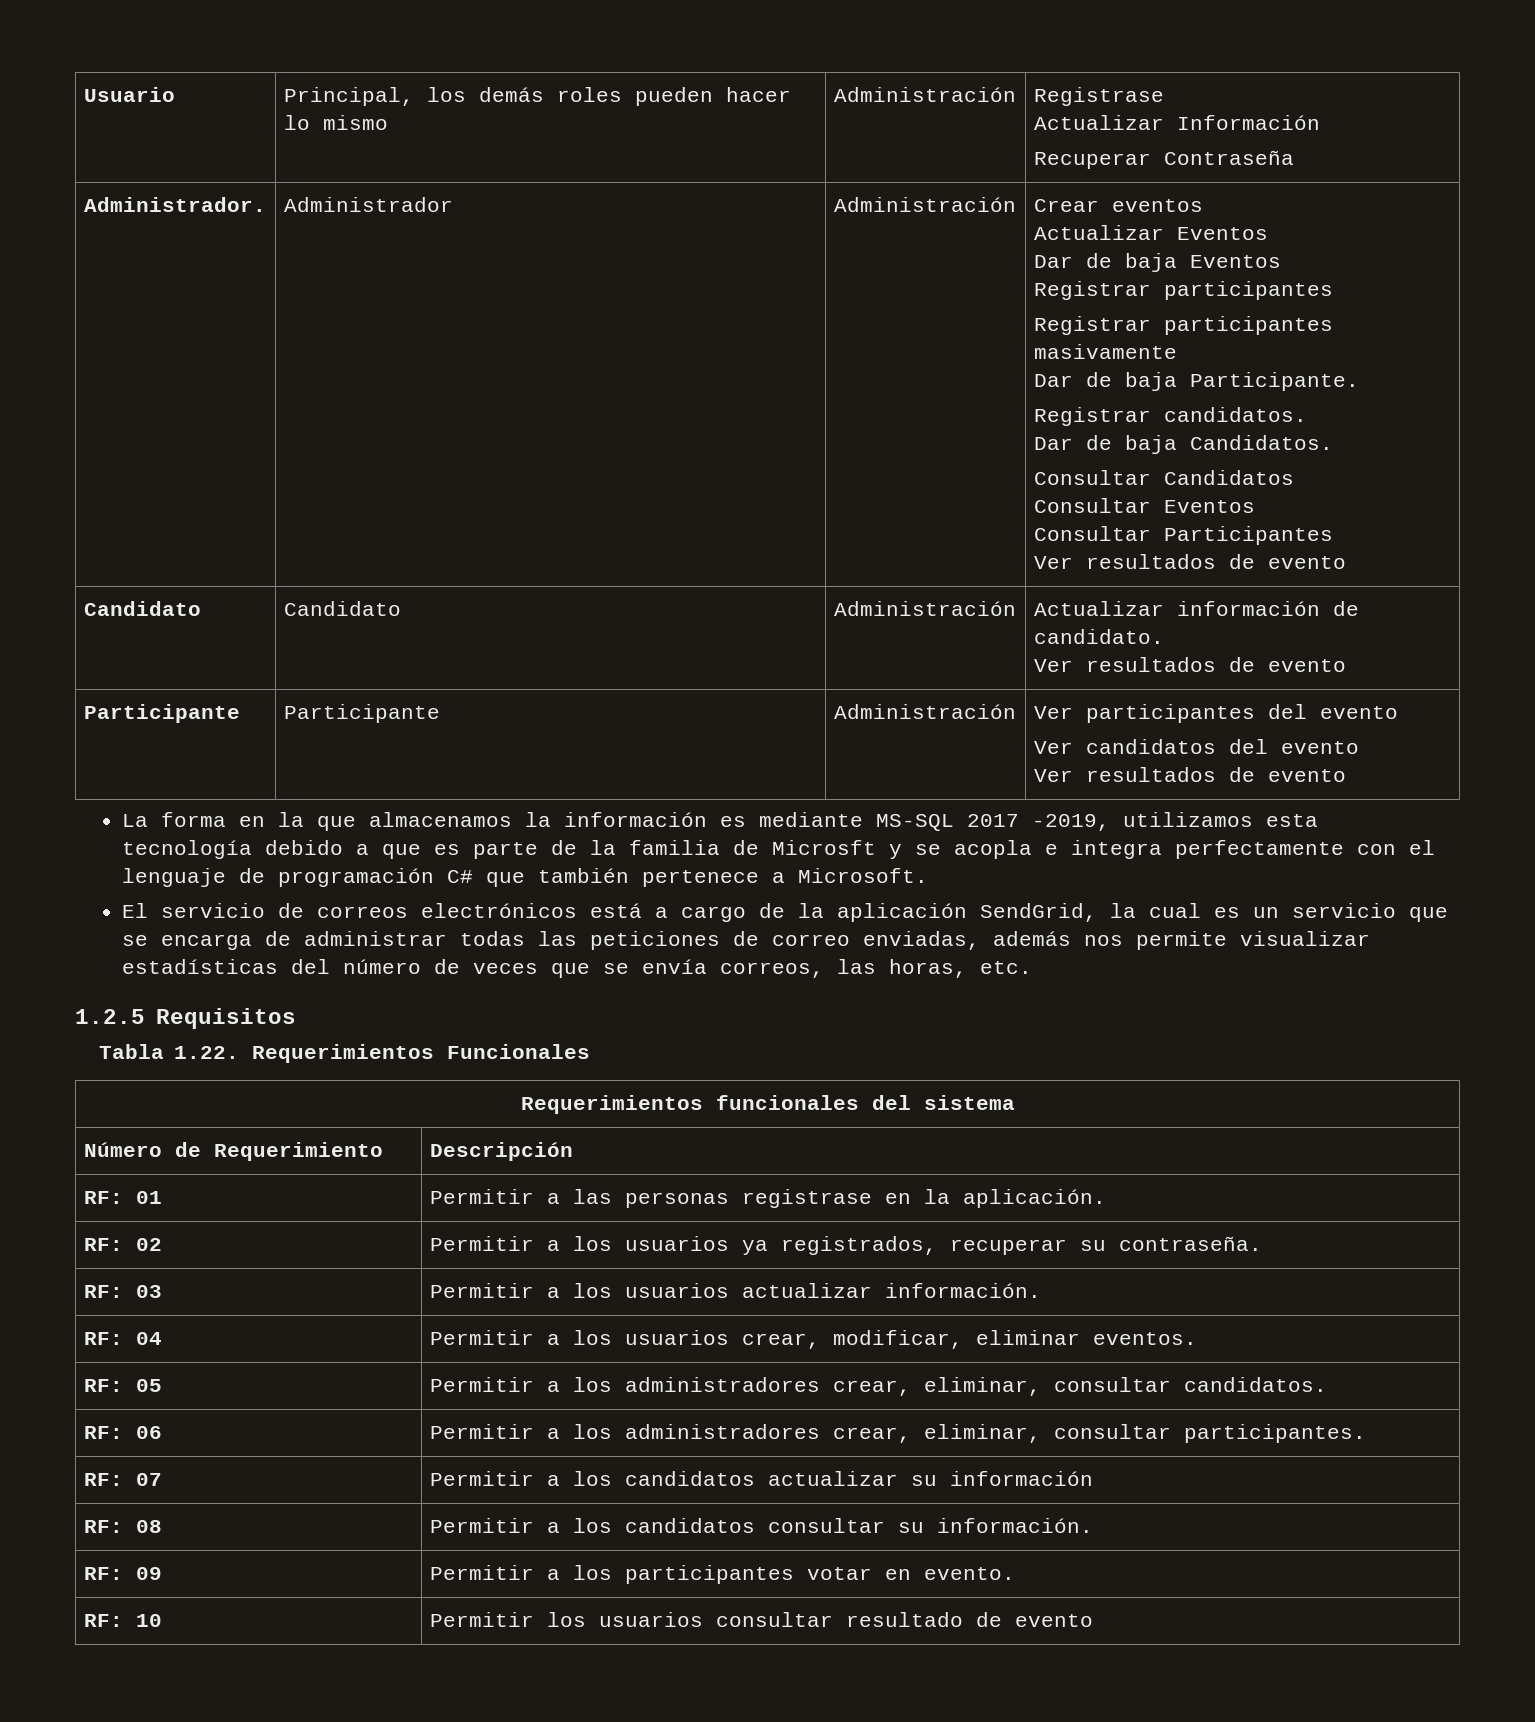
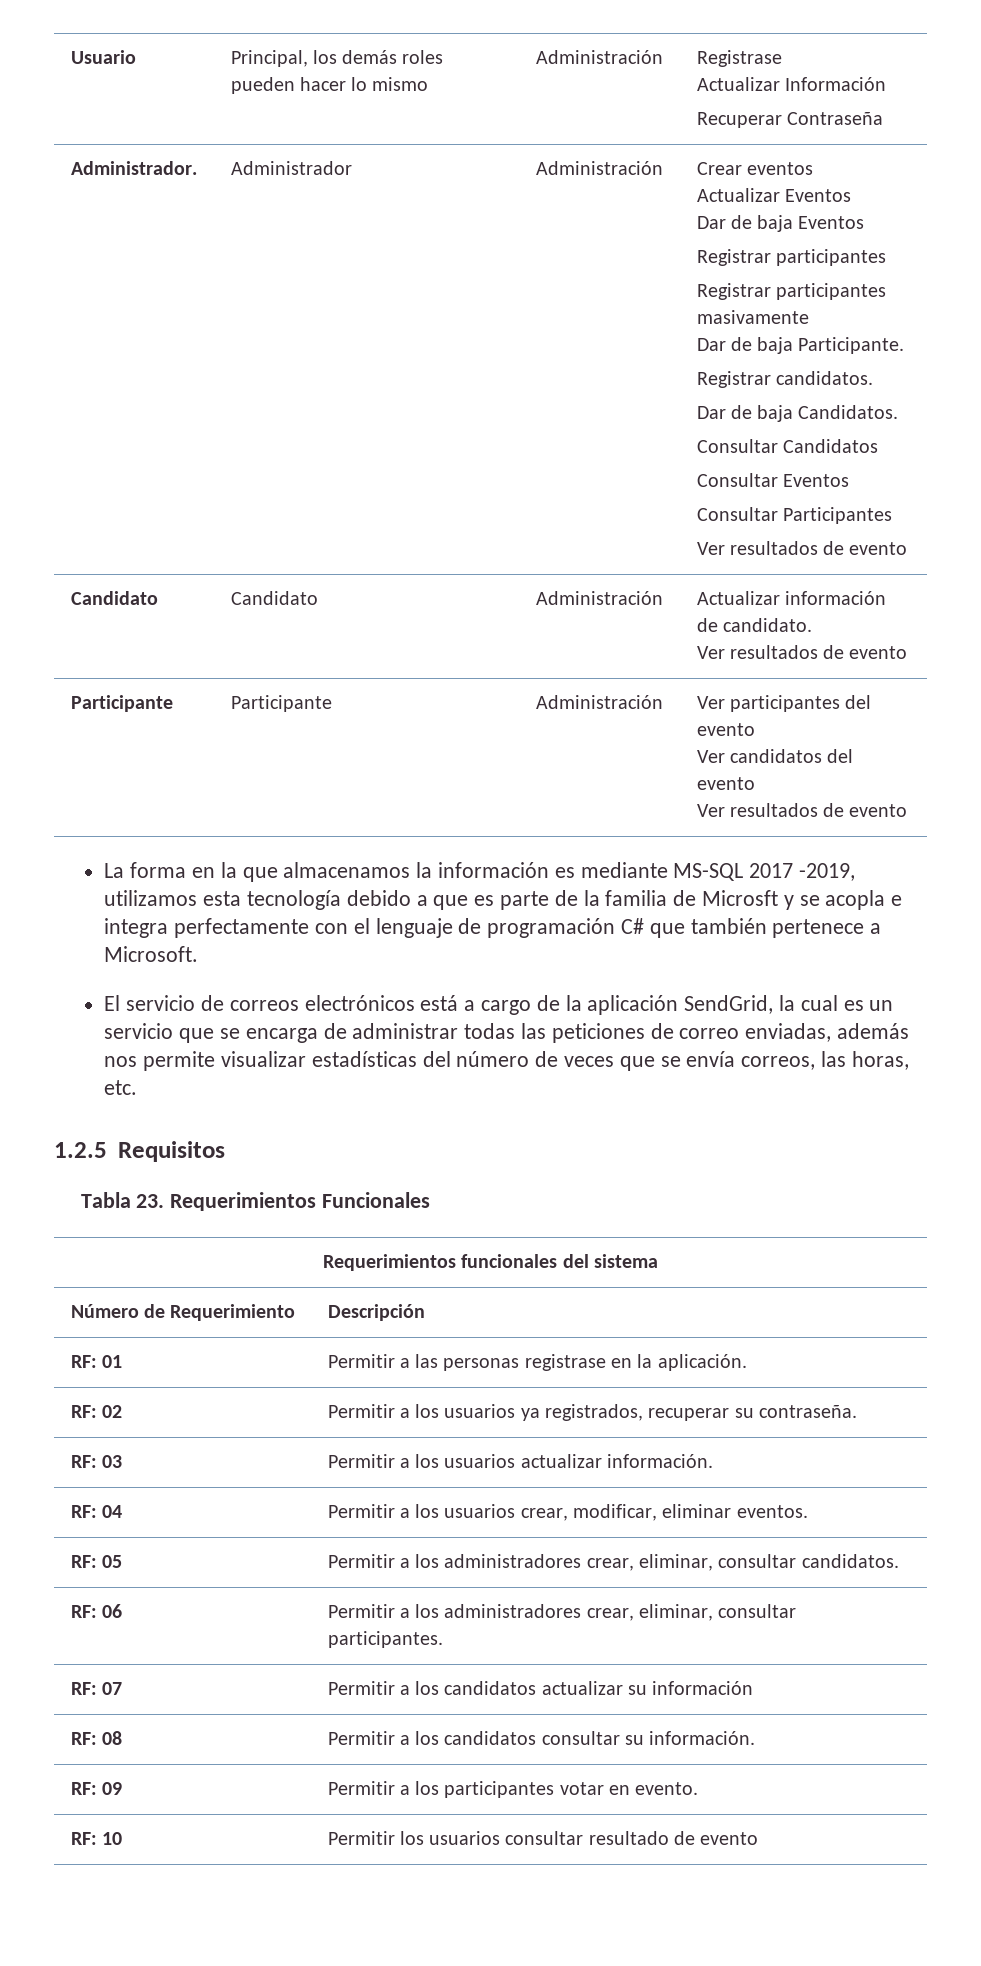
- Tabla 1.22. Requerimientos Funcionales
+ Tabla 23. Requerimientos Funcionales

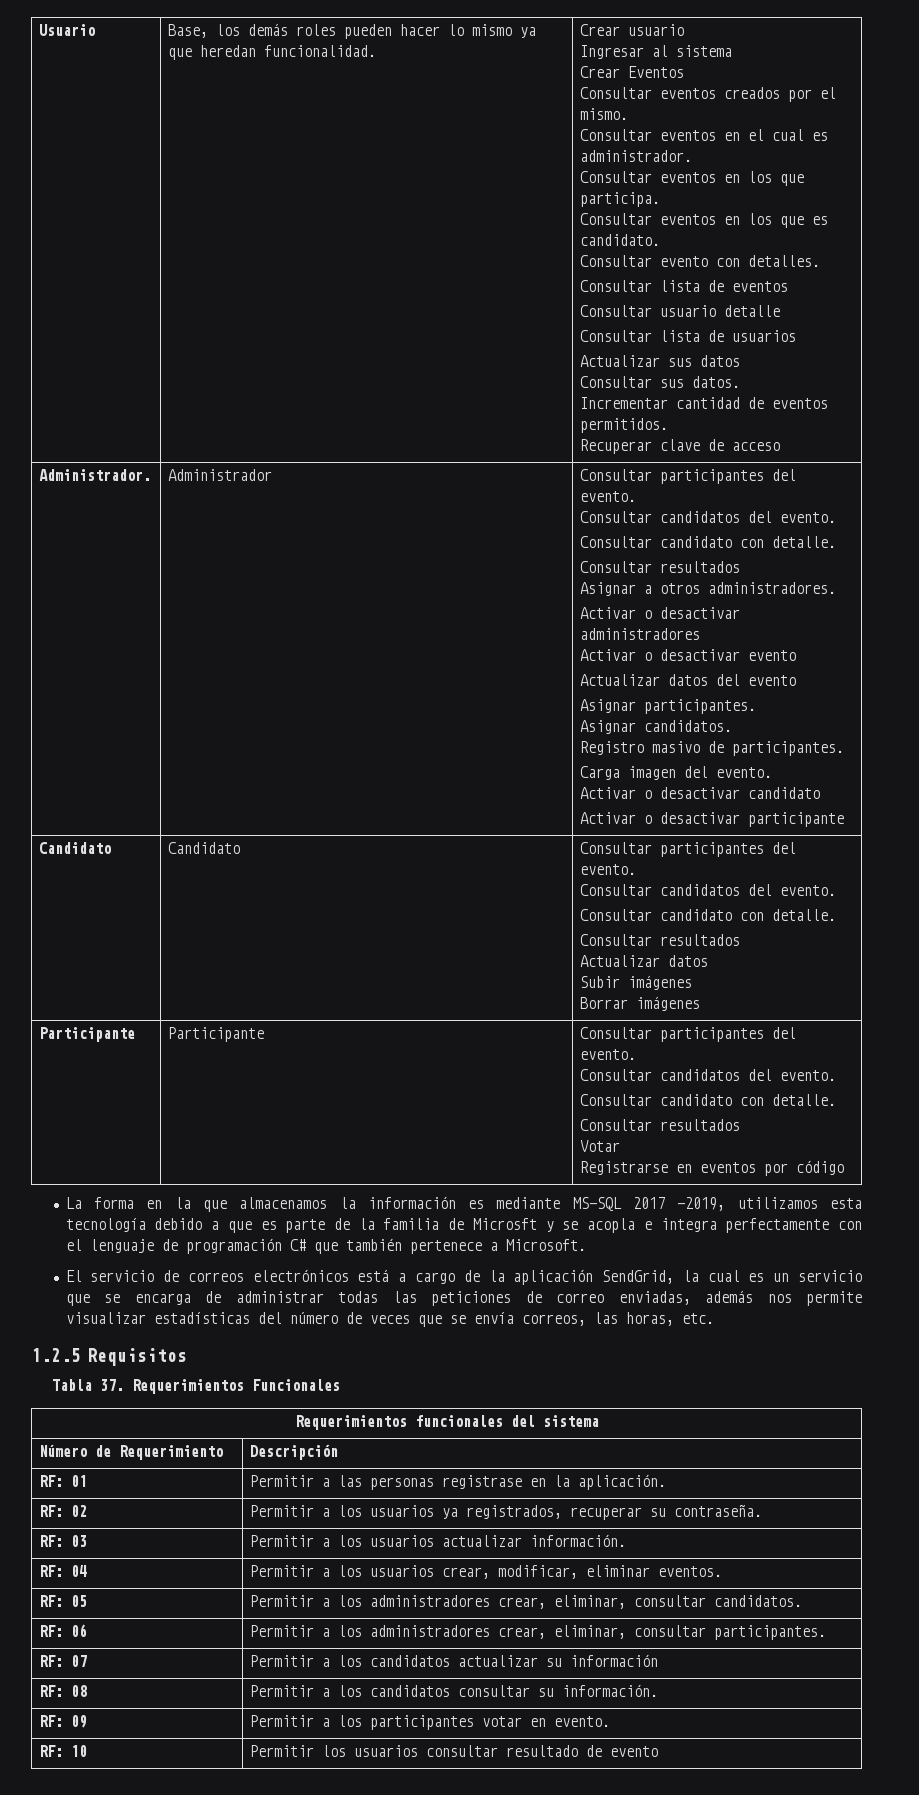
- Principal, los demás roles pueden hacer lo mismo | Administración | Registrase
- Actualizar Información
- Recuperar Contraseña
- Administrador. | Administrador | Administración | Crear eventos
- Actualizar Eventos
- Dar de baja Eventos
- Registrar participantes
- Registrar participantes masivamente
- Dar de baja Participante.
- Registrar candidatos.
- Dar de baja Candidatos.
- Consultar Candidatos
- Consultar Eventos
- Consultar Participantes
- Ver resultados de evento
- Candidato | Candidato | Administración | Actualizar información de candidato.
- Ver resultados de evento
- Participante | Participante | Administración | Ver participantes del evento
- Ver candidatos del evento
- Ver resultados de evento
+ Base, los demás roles pueden hacer lo mismo ya que heredan funcionalidad. | Crear usuario
+ Ingresar al sistema
+ Crear Eventos
+ Consultar eventos creados por el mismo.
+ Consultar eventos en el cual es administrador.
+ Consultar eventos en los que participa.
+ Consultar eventos en los que es candidato.
+ Consultar evento con detalles.
+ Consultar lista de eventos
+ Consultar usuario detalle
+ Consultar lista de usuarios
+ Actualizar sus datos
+ Consultar sus datos.
+ Incrementar cantidad de eventos permitidos.
+ Recuperar clave de acceso
+ Administrador. | Administrador | Consultar participantes del evento.
+ Consultar candidatos del evento.
+ Consultar candidato con detalle.
+ Consultar resultados
+ Asignar a otros administradores.
+ Activar o desactivar administradores
+ Activar o desactivar evento
+ Actualizar datos del evento
+ Asignar participantes.
+ Asignar candidatos.
+ Registro masivo de participantes.
+ Carga imagen del evento.
+ Activar o desactivar candidato
+ Activar o desactivar participante
+ Candidato | Candidato | Consultar participantes del evento.
+ Consultar candidatos del evento.
+ Consultar candidato con detalle.
+ Consultar resultados
+ Actualizar datos
+ Subir imágenes
+ Borrar imágenes
+ Participante | Participante | Consultar participantes del evento.
+ Consultar candidatos del evento.
+ Consultar candidato con detalle.
+ Consultar resultados
+ Votar
+ Registrarse en eventos por código
- Tabla 23. Requerimientos Funcionales
+ Tabla 37. Requerimientos Funcionales

